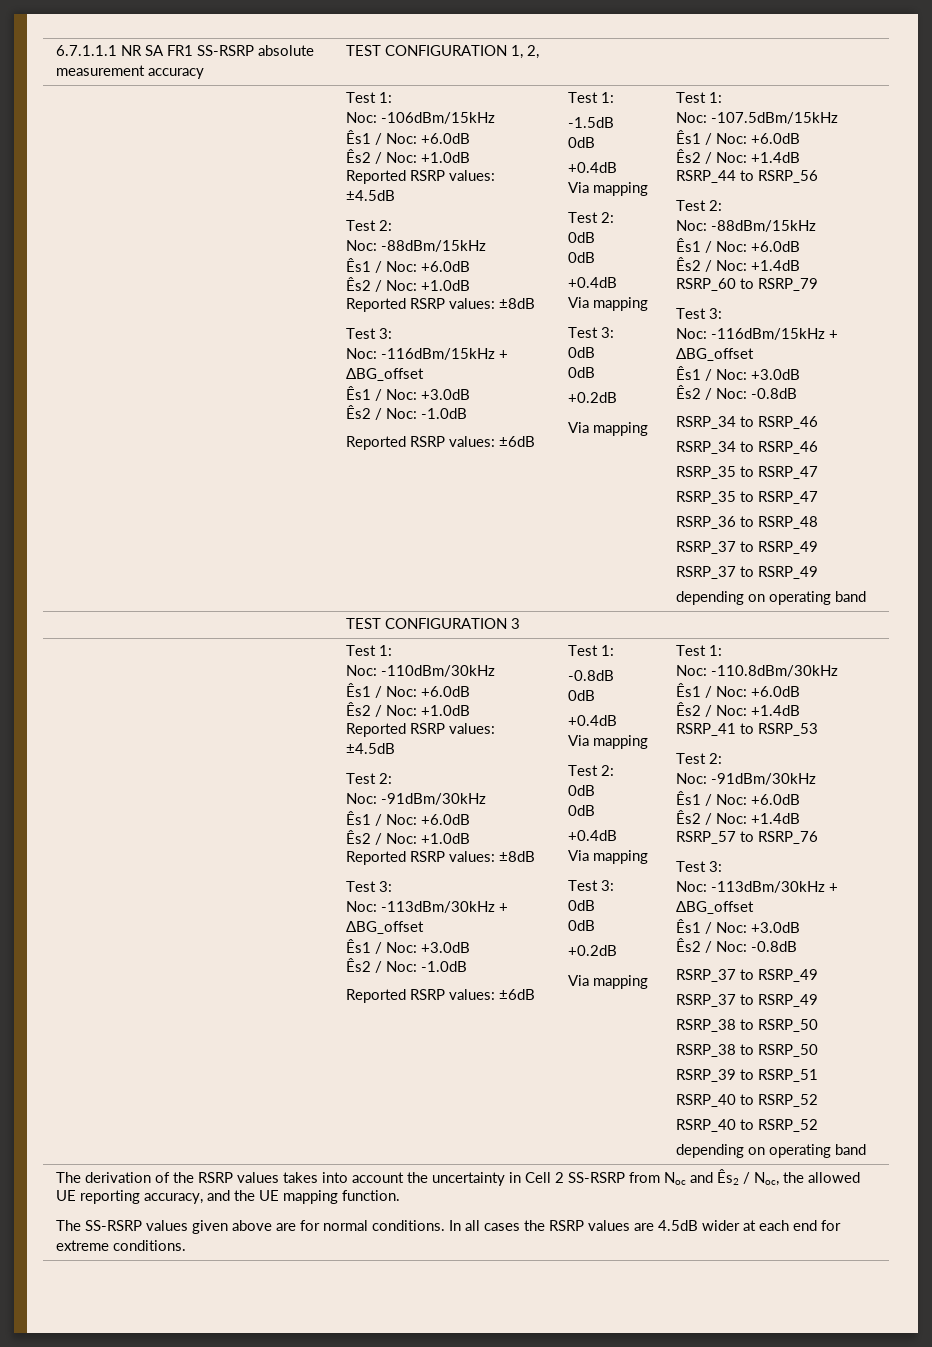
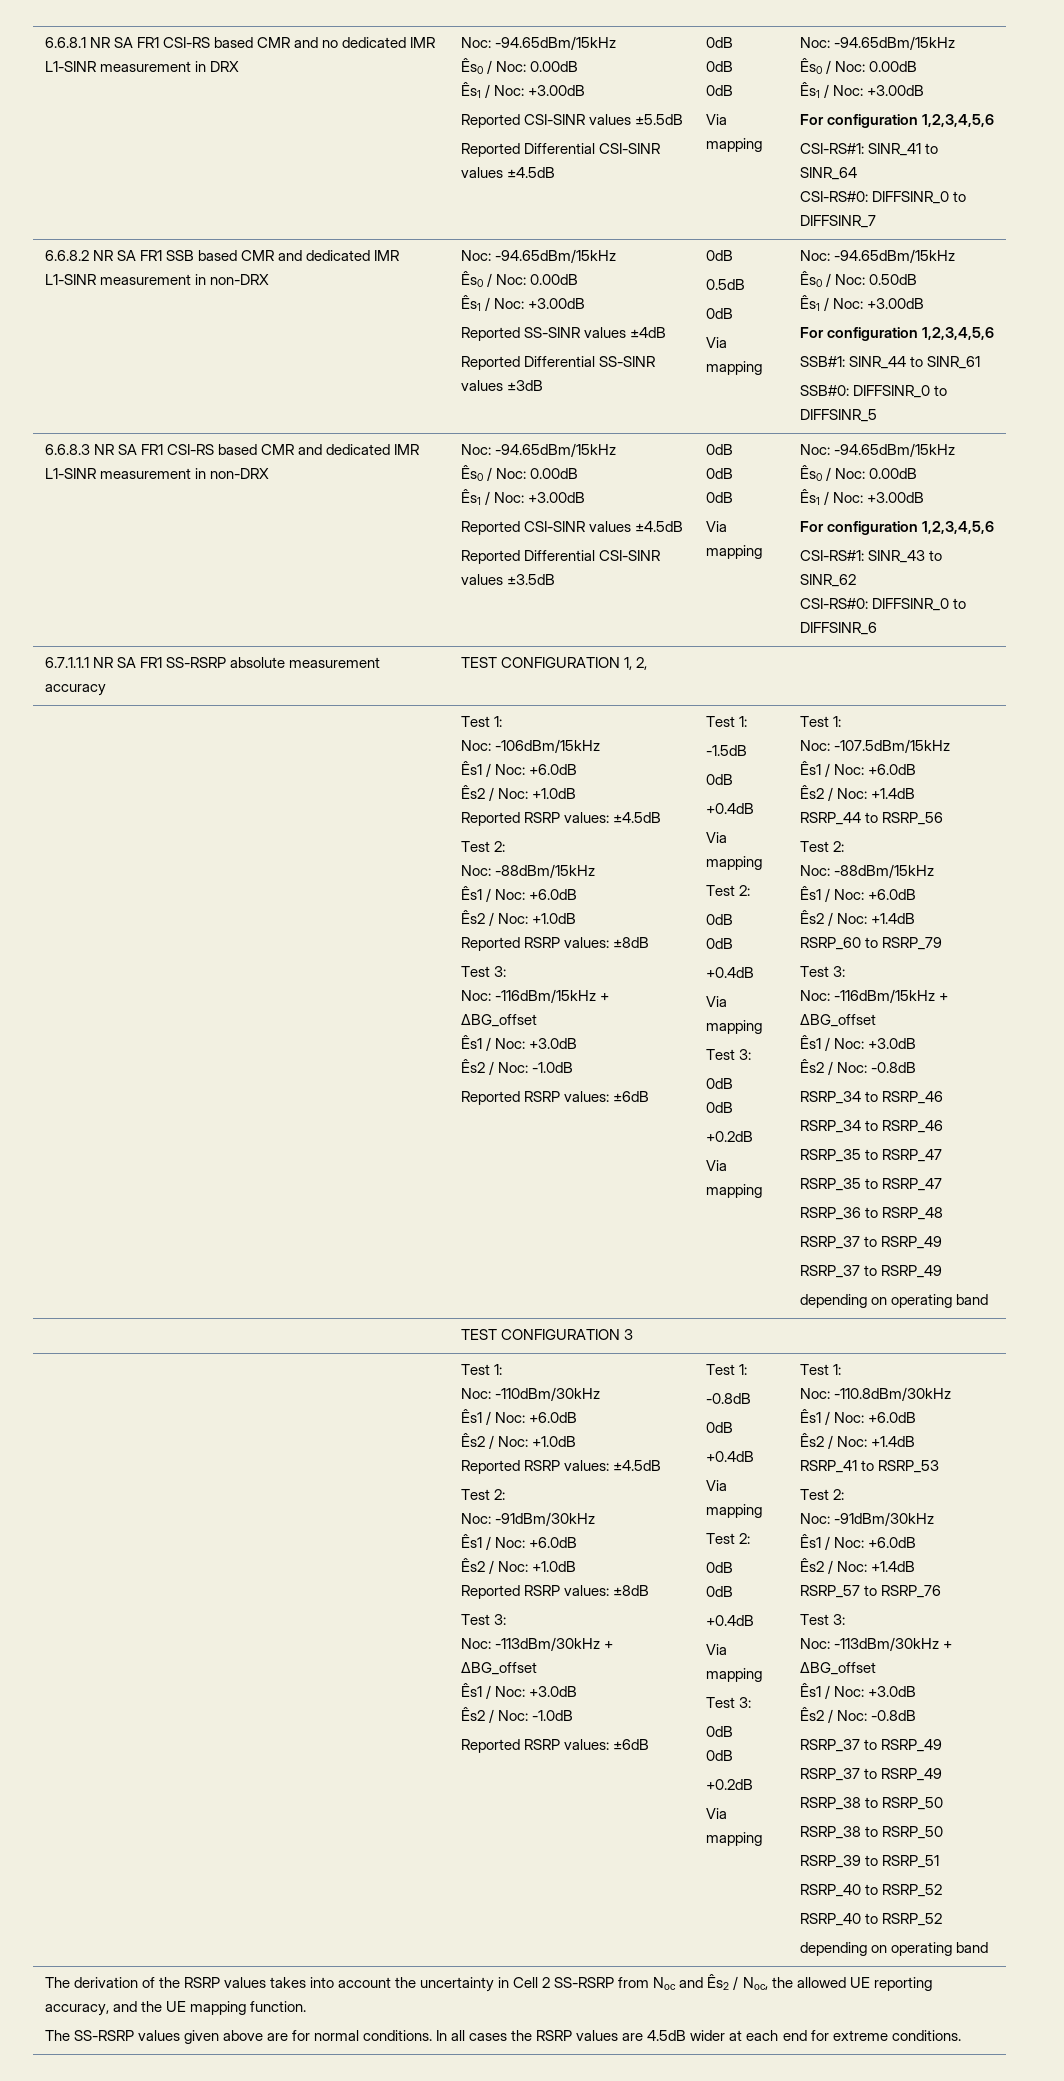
+ 6.6.8.1 NR SA FR1 CSI-RS based CMR and no dedicated IMR L1-SINR measurement in DRX | Noc: -94.65dBm/15kHz
+ Ês0 / Noc: 0.00dB
+ Ês1 / Noc: +3.00dB
+ Reported CSI-SINR values ±5.5dB
+ Reported Differential CSI-SINR values ±4.5dB | 0dB
+ 0dB
+ 0dB
+ Via mapping | Noc: -94.65dBm/15kHz
+ Ês0 / Noc: 0.00dB
+ Ês1 / Noc: +3.00dB
+ For configuration 1,2,3,4,5,6
+ CSI-RS#1: SINR_41 to SINR_64
+ CSI-RS#0: DIFFSINR_0 to DIFFSINR_7
+ 6.6.8.2 NR SA FR1 SSB based CMR and dedicated IMR L1-SINR measurement in non-DRX | Noc: -94.65dBm/15kHz
+ Ês0 / Noc: 0.00dB
+ Ês1 / Noc: +3.00dB
+ Reported SS-SINR values ±4dB
+ Reported Differential SS-SINR values ±3dB | 0dB
+ 0.5dB
+ 0dB
+ Via mapping | Noc: -94.65dBm/15kHz
+ Ês0 / Noc: 0.50dB
+ Ês1 / Noc: +3.00dB
+ For configuration 1,2,3,4,5,6
+ SSB#1: SINR_44 to SINR_61
+ SSB#0: DIFFSINR_0 to DIFFSINR_5
+ 6.6.8.3 NR SA FR1 CSI-RS based CMR and dedicated IMR L1-SINR measurement in non-DRX | Noc: -94.65dBm/15kHz
+ Ês0 / Noc: 0.00dB
+ Ês1 / Noc: +3.00dB
+ Reported CSI-SINR values ±4.5dB
+ Reported Differential CSI-SINR values ±3.5dB | 0dB
+ 0dB
+ 0dB
+ Via mapping | Noc: -94.65dBm/15kHz
+ Ês0 / Noc: 0.00dB
+ Ês1 / Noc: +3.00dB
+ For configuration 1,2,3,4,5,6
+ CSI-RS#1: SINR_43 to SINR_62
+ CSI-RS#0: DIFFSINR_0 to DIFFSINR_6

